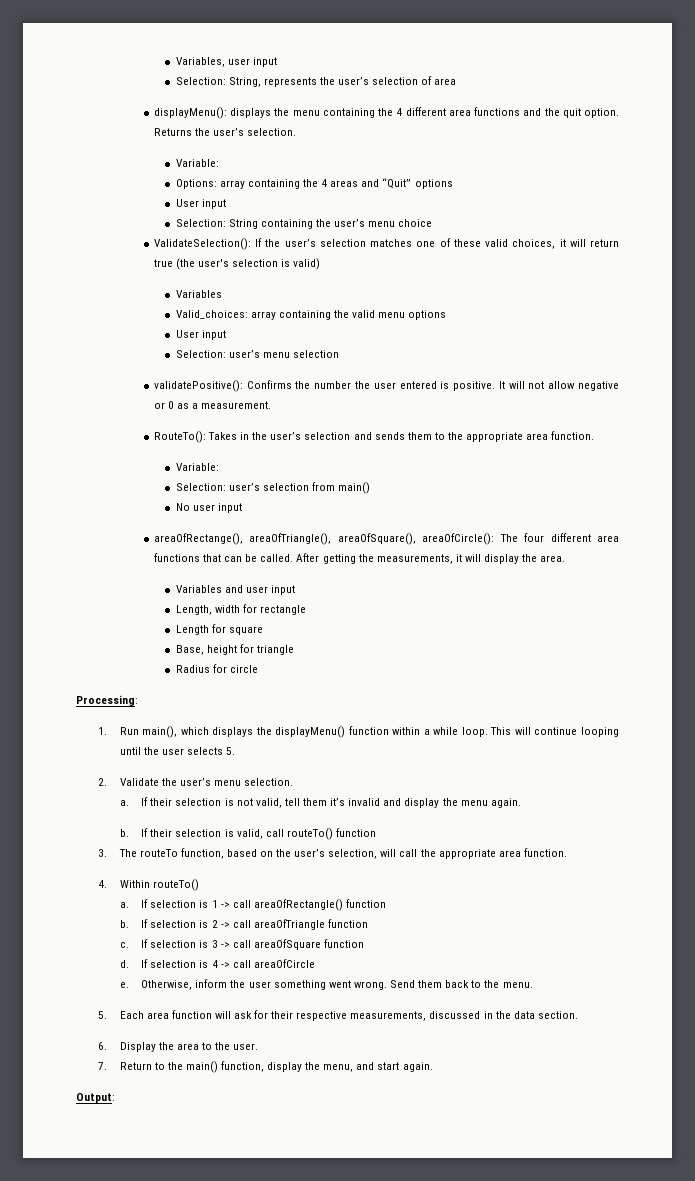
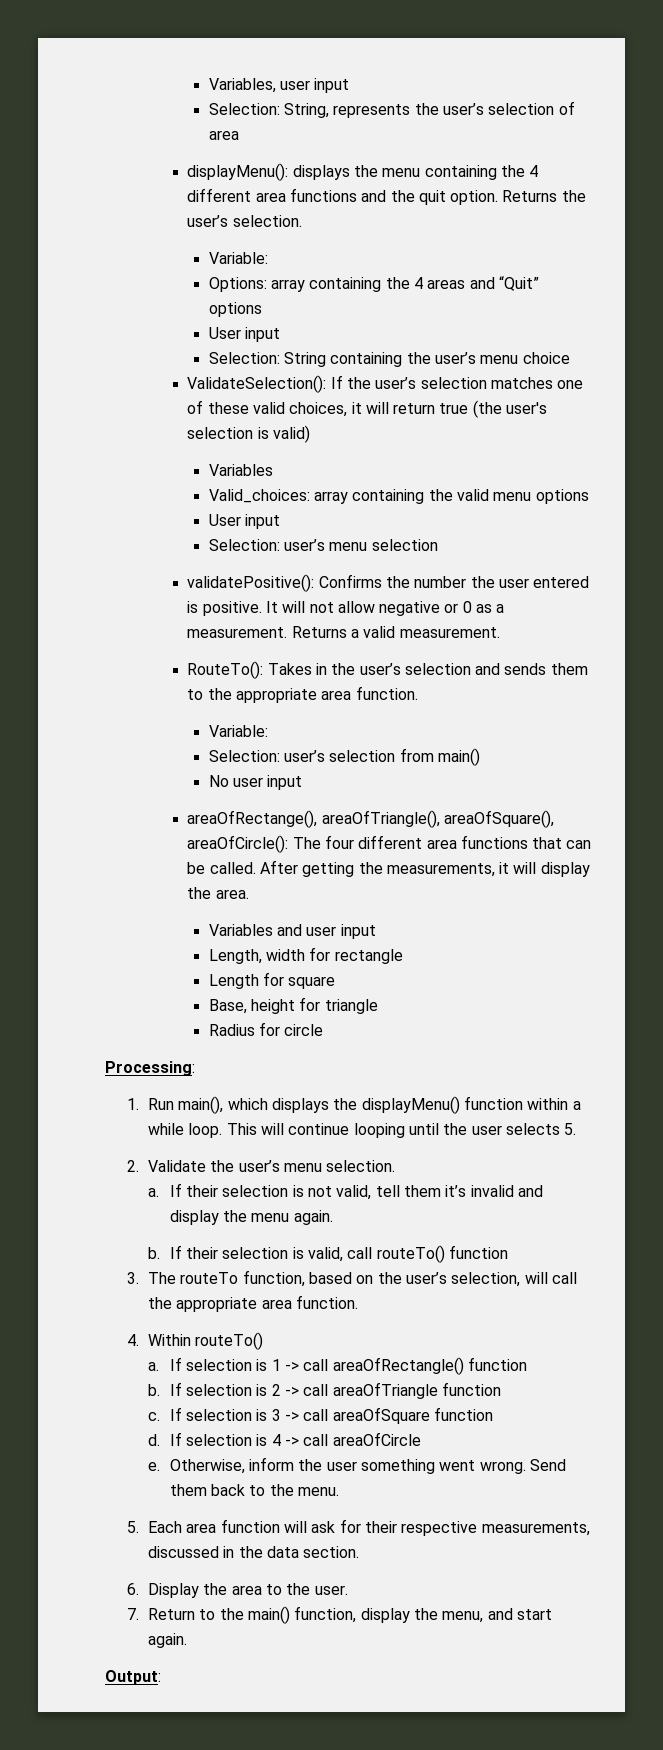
+ Returns a valid measurement.

